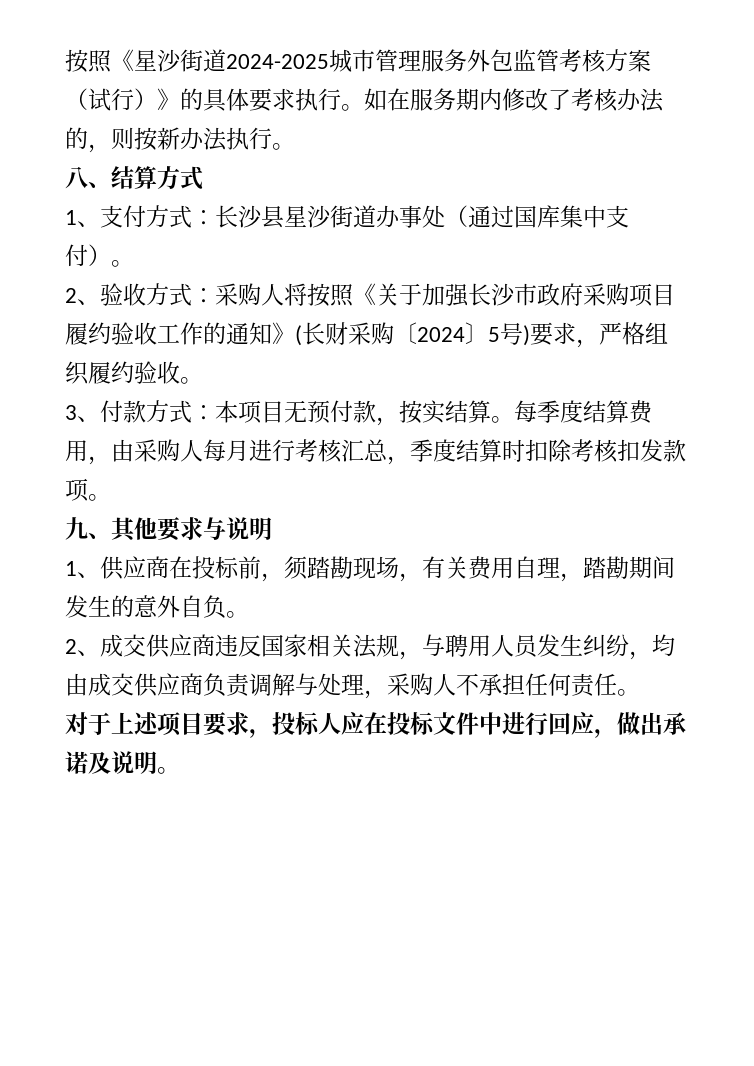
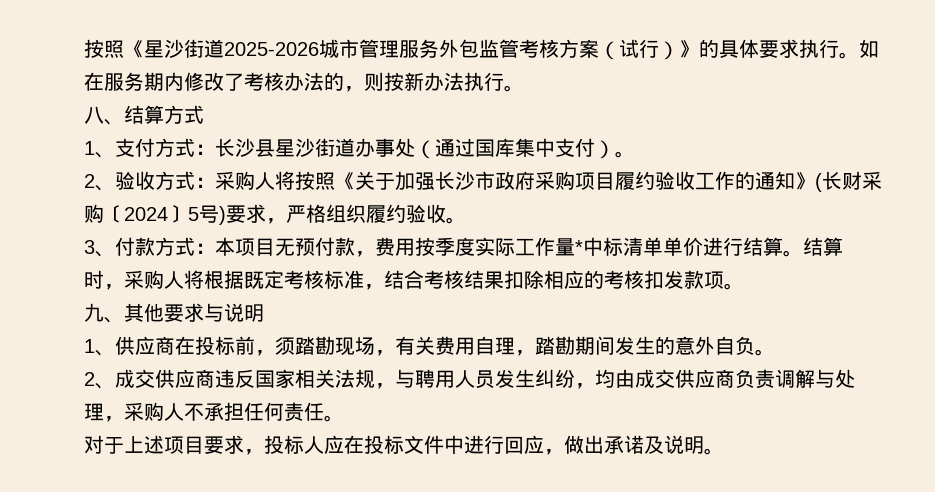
- 按照《星沙街道2024-2025城市管理服务外包监管考核方案（试行）》的具体要求执行。
+ 按照《星沙街道2025-2026城市管理服务外包监管考核方案（试行）》的具体要求执行。
- 3、付款方式：本项目无预付款，按实结算。每季度结算费用，由采购人每月进行考核汇总，季度结算时扣除考核扣发款项。
+ 3、付款方式：本项目无预付款，费用按季度实际工作量*中标清单单价进行结算。结算时，采购人将根据既定考核标准，结合考核结果扣除相应的考核扣发款项。

